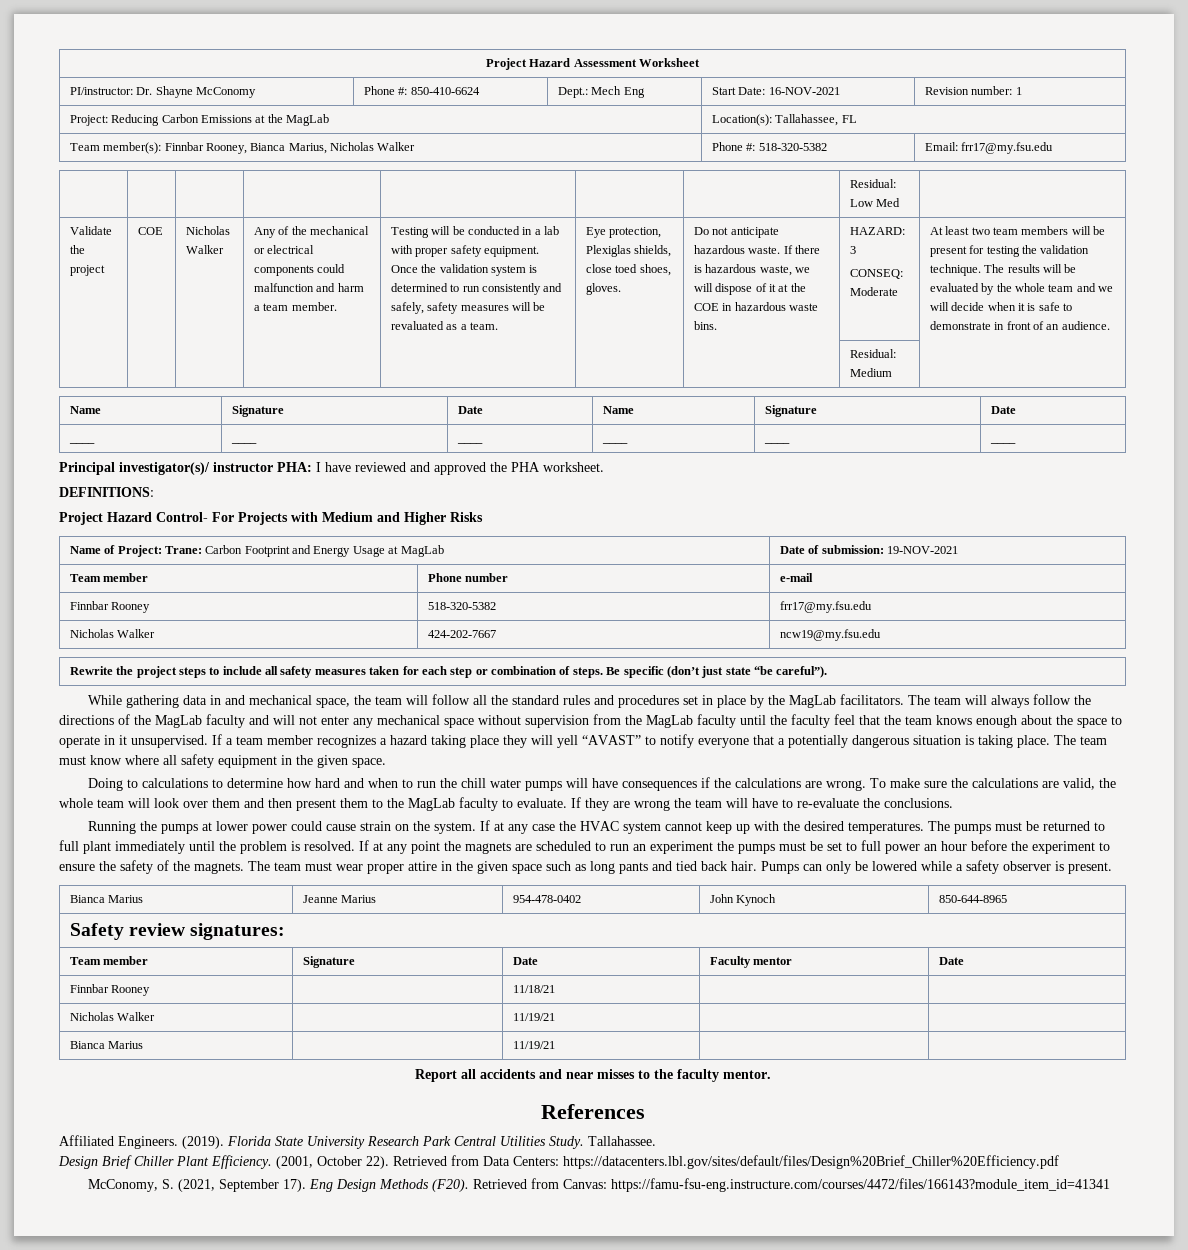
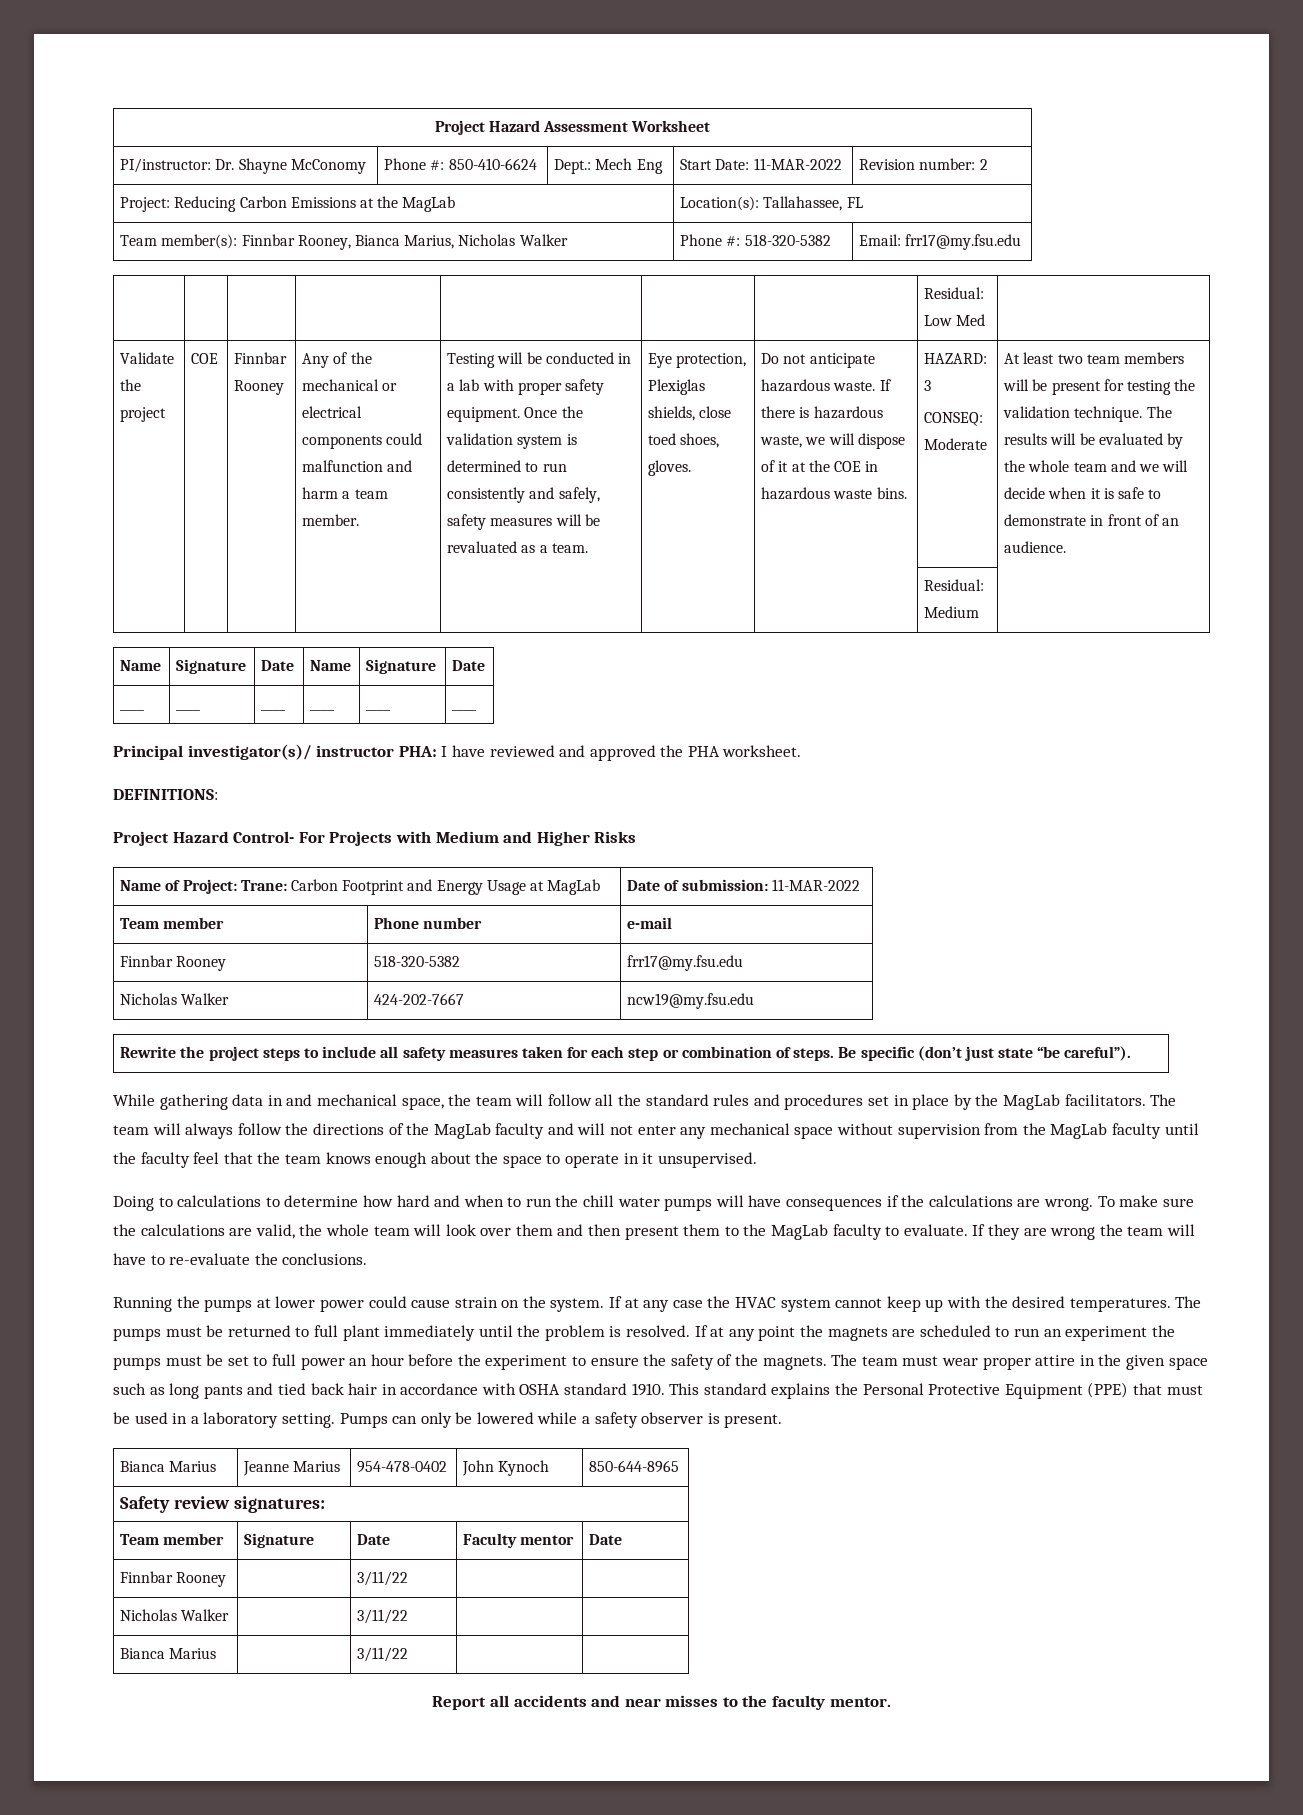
- PI/instructor: Dr. Shayne McConomy | Phone #: 850-410-6624 | Dept.: Mech Eng | Start Date: 16-NOV-2021 | Revision number: 1
+ PI/instructor: Dr. Shayne McConomy | Phone #: 850-410-6624 | Dept.: Mech Eng | Start Date: 11-MAR-2022 | Revision number: 2
- COE | Nicholas Walker
+ COE | Finnbar Rooney
- Name of Project: Trane: Carbon Footprint and Energy Usage at MagLab | Date of submission: 19-NOV-2021
+ Name of Project: Trane: Carbon Footprint and Energy Usage at MagLab | Date of submission: 11-MAR-2022
- If a team member recognizes a hazard taking place they will yell “AVAST” to notify everyone that a potentially dangerous situation is taking place. The team must know where all safety equipment in the given space.
- The team must wear proper attire in the given space such as long pants and tied back hair.
+ The team must wear proper attire in the given space such as long pants and tied back hair in accordance with OSHA standard 1910. This standard explains the Personal Protective Equipment (PPE) that must be used in a laboratory setting.
- Finnbar Rooney | | 11/18/21 | |
+ Finnbar Rooney | | 3/11/22 | |
- Nicholas Walker | | 11/19/21 | |
+ Nicholas Walker | | 3/11/22 | |
- Bianca Marius | | 11/19/21 | |
+ Bianca Marius | | 3/11/22 | |
- References
- Affiliated Engineers. (2019). Florida State University Research Park Central Utilities Study. Tallahassee.
- Design Brief Chiller Plant Efficiency. (2001, October 22). Retrieved from Data Centers: https://datacenters.lbl.gov/sites/default/files/Design%20Brief_Chiller%20Efficiency.pdf
- McConomy, S. (2021, September 17). Eng Design Methods (F20). Retrieved from Canvas: https://famu-fsu-eng.instructure.com/courses/4472/files/166143?module_item_id=41341

